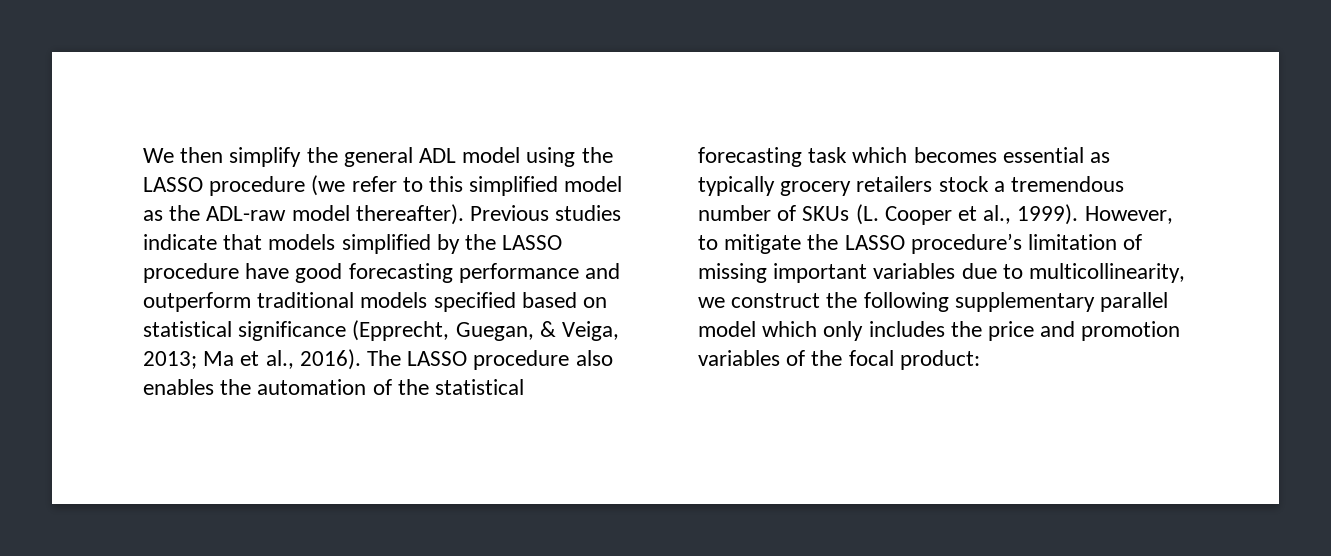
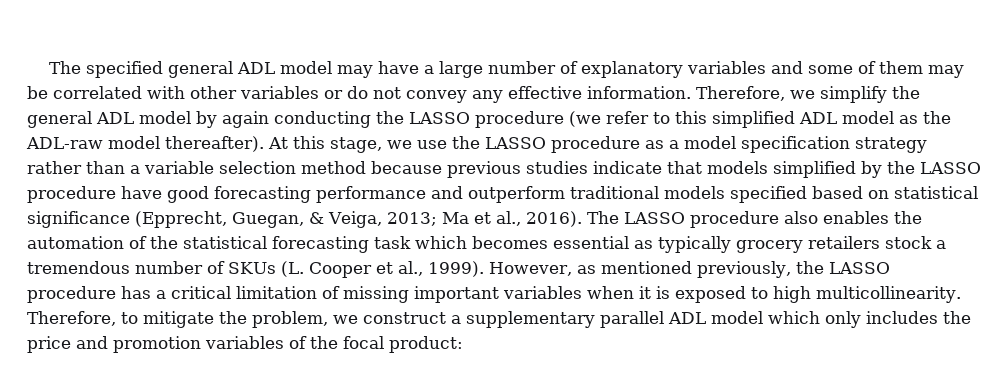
- We then simplify the general ADL model using the LASSO procedure (we refer to this simplified model as the ADL-raw model thereafter).
+ The specified general ADL model may have a large number of explanatory variables and some of them may be correlated with other variables or do not convey any effective information. Therefore, we simplify the general ADL model by again conducting the LASSO procedure (we refer to this simplified ADL model as the ADL-raw model thereafter).
- Previous studies indicate that models simplified by the LASSO procedure have good forecasting performance and outperform traditional models specified based on statistical significance (Epprecht, Guegan, & Veiga, 2013; Ma et al., 2016).
+ At this stage, we use the LASSO procedure as a model specification strategy rather than a variable selection method because previous studies indicate that models simplified by the LASSO procedure have good forecasting performance and outperform traditional models specified based on statistical significance (Epprecht, Guegan, & Veiga, 2013; Ma et al., 2016).
- However, to mitigate the LASSO procedure’s limitation of missing important variables due to multicollinearity, we construct the following supplementary parallel model which only includes the price and promotion variables of the focal product:
+ However, as mentioned previously, the LASSO procedure has a critical limitation of missing important variables when it is exposed to high multicollinearity. Therefore, to mitigate the problem, we construct a supplementary parallel ADL model which only includes the price and promotion variables of the focal product:

